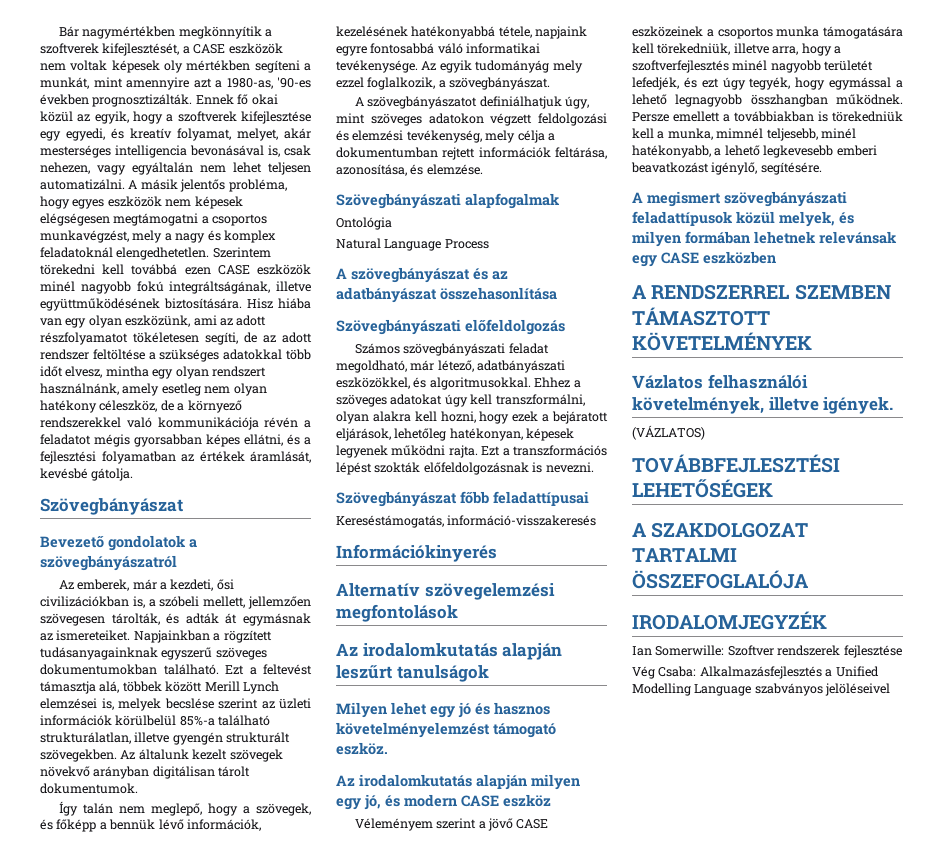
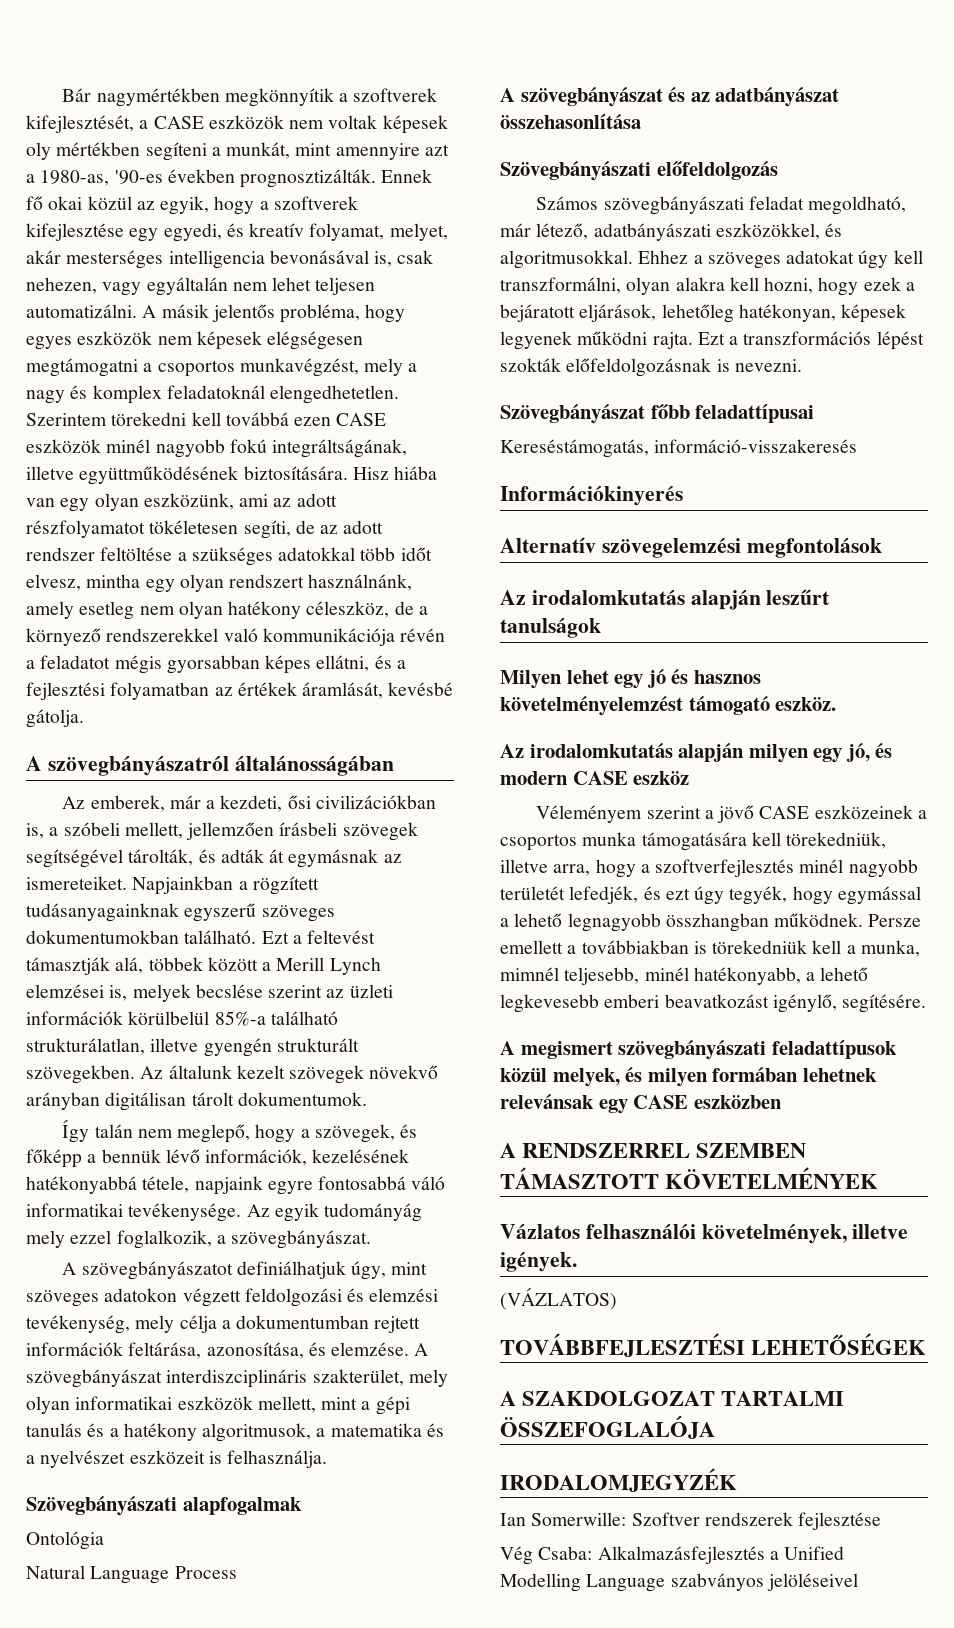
  Hisz hiába van egy olyan eszközünk, ami az adott részfolyamatot tökéletesen segíti, de az adott rendszer feltöltése a szükséges adatokkal több időt elvesz, mintha egy olyan rendszert használnánk, amely esetleg nem olyan hatékony céleszköz, de a környező rendszerekkel való kommunikációja révén a feladatot mégis gyorsabban képes ellátni, és a fejlesztési folyamatban az értékek áramlását, kevésbé gátolja.
- Szövegbányászat
- Bevezető gondolatok a szövegbányászatról
+ A szövegbányászatról általánosságában
- Az emberek, már a kezdeti, ősi civilizációkban is, a szóbeli mellett, jellemzően szövegesen tárolták, és adták át egymásnak az ismereteiket.
+ Az emberek, már a kezdeti, ősi civilizációkban is, a szóbeli mellett, jellemzően írásbeli szövegek segítségével tárolták, és adták át egymásnak az ismereteiket.
- Ezt a feltevést támasztja alá, többek között Merill Lynch elemzései is, melyek becslése szerint az üzleti információk körülbelül 85%-a található strukturálatlan, illetve gyengén strukturált szövegekben.
+ Ezt a feltevést támasztják alá, többek között a Merill Lynch elemzései is, melyek becslése szerint az üzleti információk körülbelül 85%-a található strukturálatlan, illetve gyengén strukturált szövegekben.
+ A szövegbányászat interdiszciplináris szakterület, mely olyan informatikai eszközök mellett, mint a gépi tanulás és a hatékony algoritmusok, a matematika és a nyelvészet eszközeit is felhasználja.

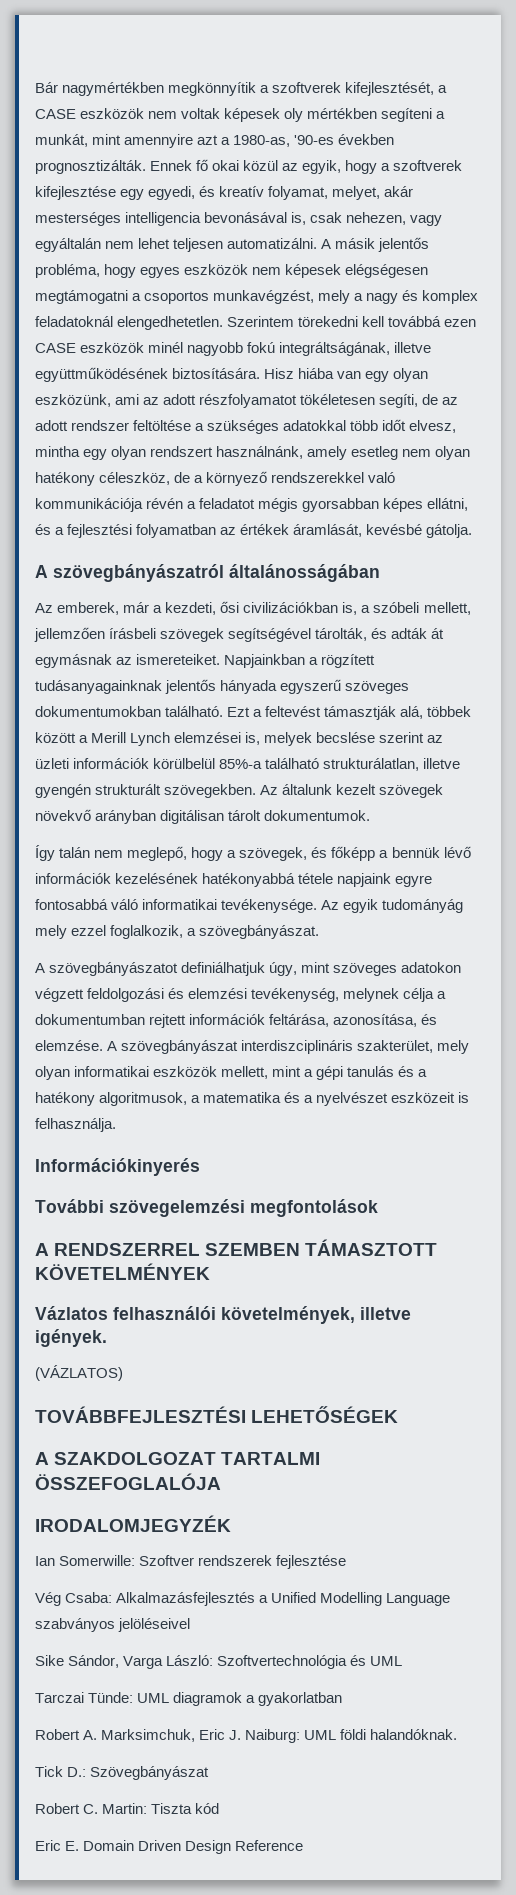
- Napjainkban a rögzített tudásanyagainknak egyszerű szöveges dokumentumokban található.
+ Napjainkban a rögzített tudásanyagainknak jelentős hányada egyszerű szöveges dokumentumokban található.
- Így talán nem meglepő, hogy a szövegek, és főképp a bennük lévő információk, kezelésének hatékonyabbá tétele, napjaink egyre fontosabbá váló informatikai tevékenysége.
+ Így talán nem meglepő, hogy a szövegek, és főképp a bennük lévő információk kezelésének hatékonyabbá tétele napjaink egyre fontosabbá váló informatikai tevékenysége.
- A szövegbányászatot definiálhatjuk úgy, mint szöveges adatokon végzett feldolgozási és elemzési tevékenység, mely célja a dokumentumban rejtett információk feltárása, azonosítása, és elemzése.
+ A szövegbányászatot definiálhatjuk úgy, mint szöveges adatokon végzett feldolgozási és elemzési tevékenység, melynek célja a dokumentumban rejtett információk feltárása, azonosítása, és elemzése.
- Szövegbányászati alapfogalmak
- Ontológia
- Natural Language Process
- A szövegbányászat és az adatbányászat összehasonlítása
- Szövegbányászati előfeldolgozás
- Számos szövegbányászati feladat megoldható, már létező, adatbányászati eszközökkel, és algoritmusokkal. Ehhez a szöveges adatokat úgy kell transzformálni, olyan alakra kell hozni, hogy ezek a bejáratott eljárások, lehetőleg hatékonyan, képesek legyenek működni rajta. Ezt a transzformációs lépést szokták előfeldolgozásnak is nevezni.
- Szövegbányászat főbb feladattípusai
- Kereséstámogatás, információ-visszakeresés
- Alternatív szövegelemzési megfontolások
+ További szövegelemzési megfontolások
- Az irodalomkutatás alapján leszűrt tanulságok
- Milyen lehet egy jó és hasznos követelményelemzést támogató eszköz.
- Az irodalomkutatás alapján milyen egy jó, és modern CASE eszköz
- Véleményem szerint a jövő CASE eszközeinek a csoportos munka támogatására kell törekedniük, illetve arra, hogy a szoftverfejlesztés minél nagyobb területét lefedjék, és ezt úgy tegyék, hogy egymással a lehető legnagyobb összhangban működnek. Persze emellett a továbbiakban is törekedniük kell a munka, mimnél teljesebb, minél hatékonyabb, a lehető legkevesebb emberi beavatkozást igénylő, segítésére.
- A megismert szövegbányászati feladattípusok közül melyek, és milyen formában lehetnek relevánsak egy CASE eszközben
+ Sike Sándor, Varga László: Szoftvertechnológia és UML
+ Tarczai Tünde: UML diagramok a gyakorlatban
+ Robert A. Marksimchuk, Eric J. Naiburg: UML földi halandóknak.
+ Tick D.: Szövegbányászat
+ Robert C. Martin: Tiszta kód
+ Eric E. Domain Driven Design Reference

